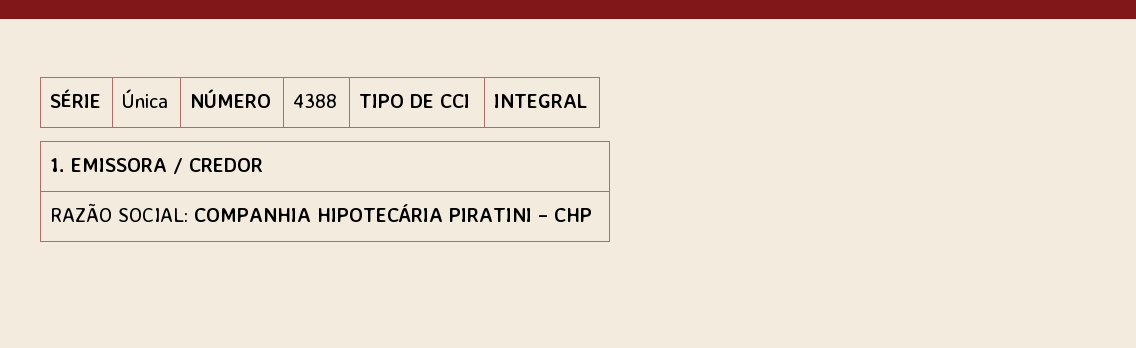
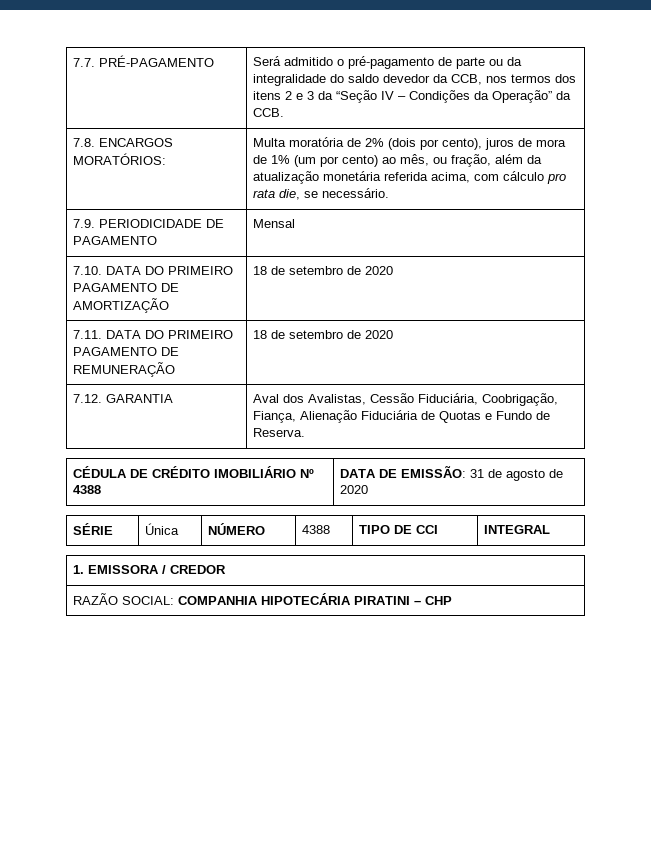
+ 7.7. PRÉ-PAGAMENTO | Será admitido o pré-pagamento de parte ou da integralidade do saldo devedor da CCB, nos termos dos itens 2 e 3 da “Seção IV – Condições da Operação” da CCB.
+ 7.8. ENCARGOS MORATÓRIOS: | Multa moratória de 2% (dois por cento), juros de mora de 1% (um por cento) ao mês, ou fração, além da atualização monetária referida acima, com cálculo pro rata die, se necessário.
+ 7.9. PERIODICIDADE DE PAGAMENTO | Mensal
+ 7.10. DATA DO PRIMEIRO PAGAMENTO DE AMORTIZAÇÃO | 18 de setembro de 2020
+ 7.11. DATA DO PRIMEIRO PAGAMENTO DE REMUNERAÇÃO | 18 de setembro de 2020
+ 7.12. GARANTIA | Aval dos Avalistas, Cessão Fiduciária, Coobrigação, Fiança, Alienação Fiduciária de Quotas e Fundo de Reserva.
+ CÉDULA DE CRÉDITO IMOBILIÁRIO Nº 4388 | DATA DE EMISSÃO: 31 de agosto de 2020

